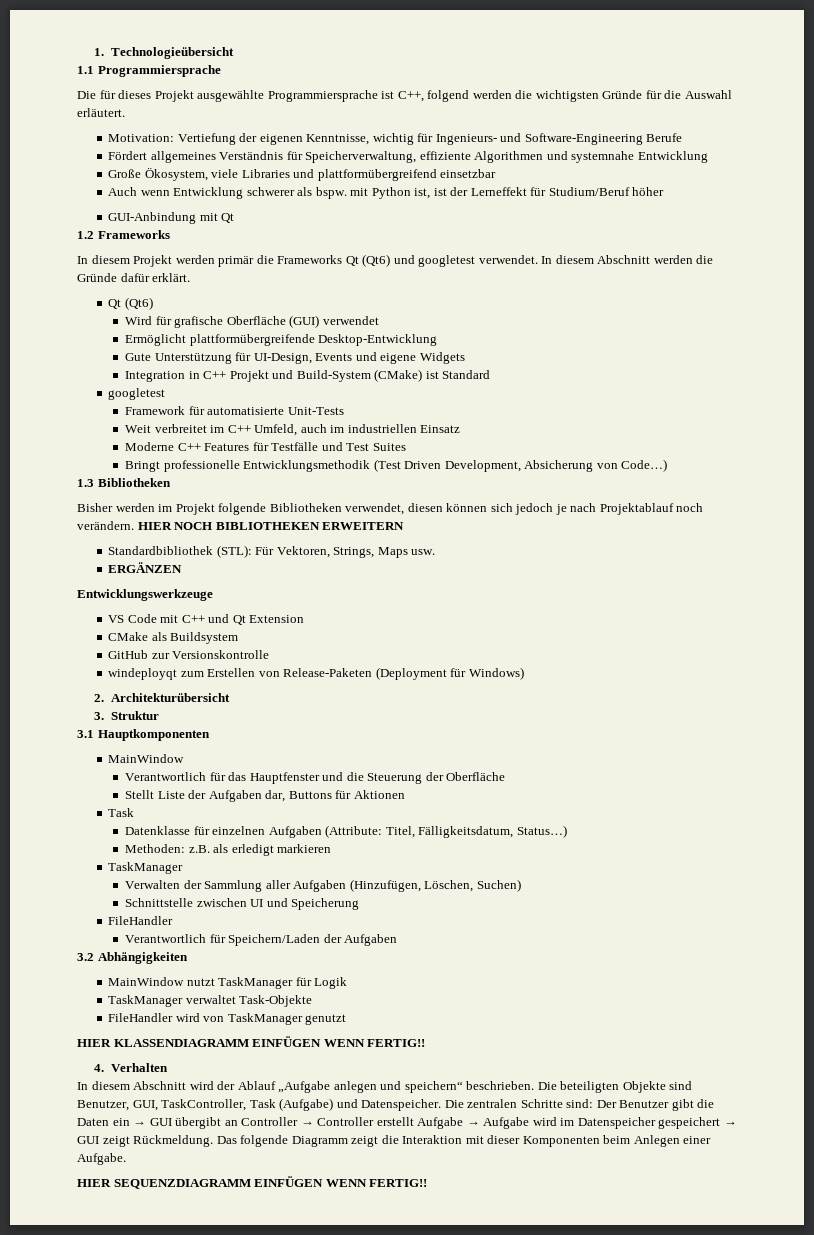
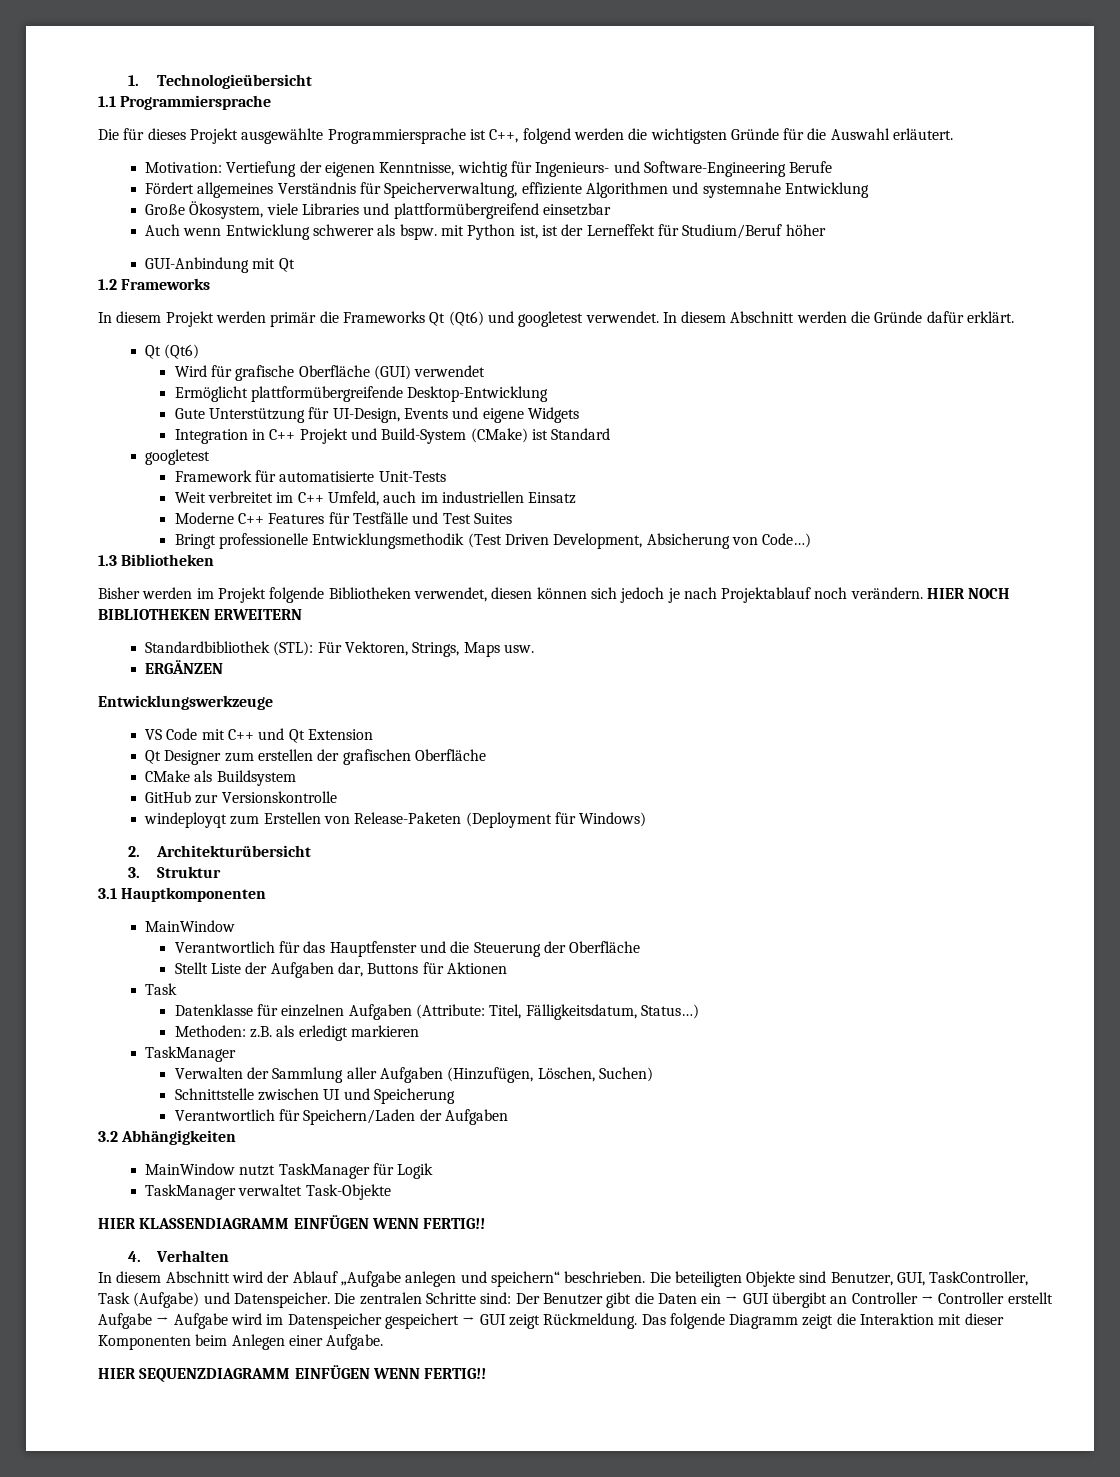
+ Qt Designer zum erstellen der grafischen Oberfläche
  Schnittstelle zwischen UI und Speicherung
- FileHandler
- FileHandler wird von TaskManager genutzt

